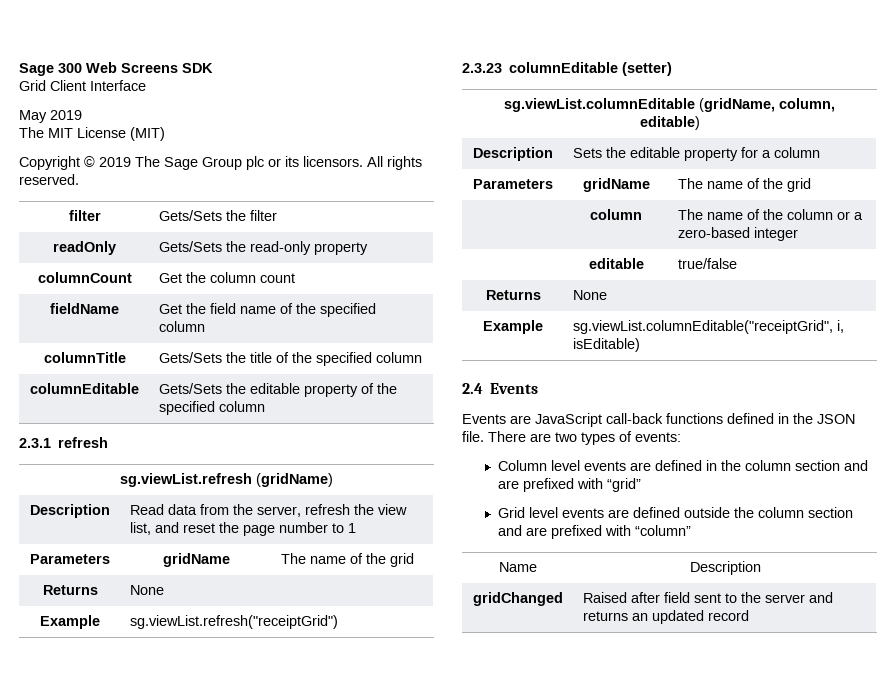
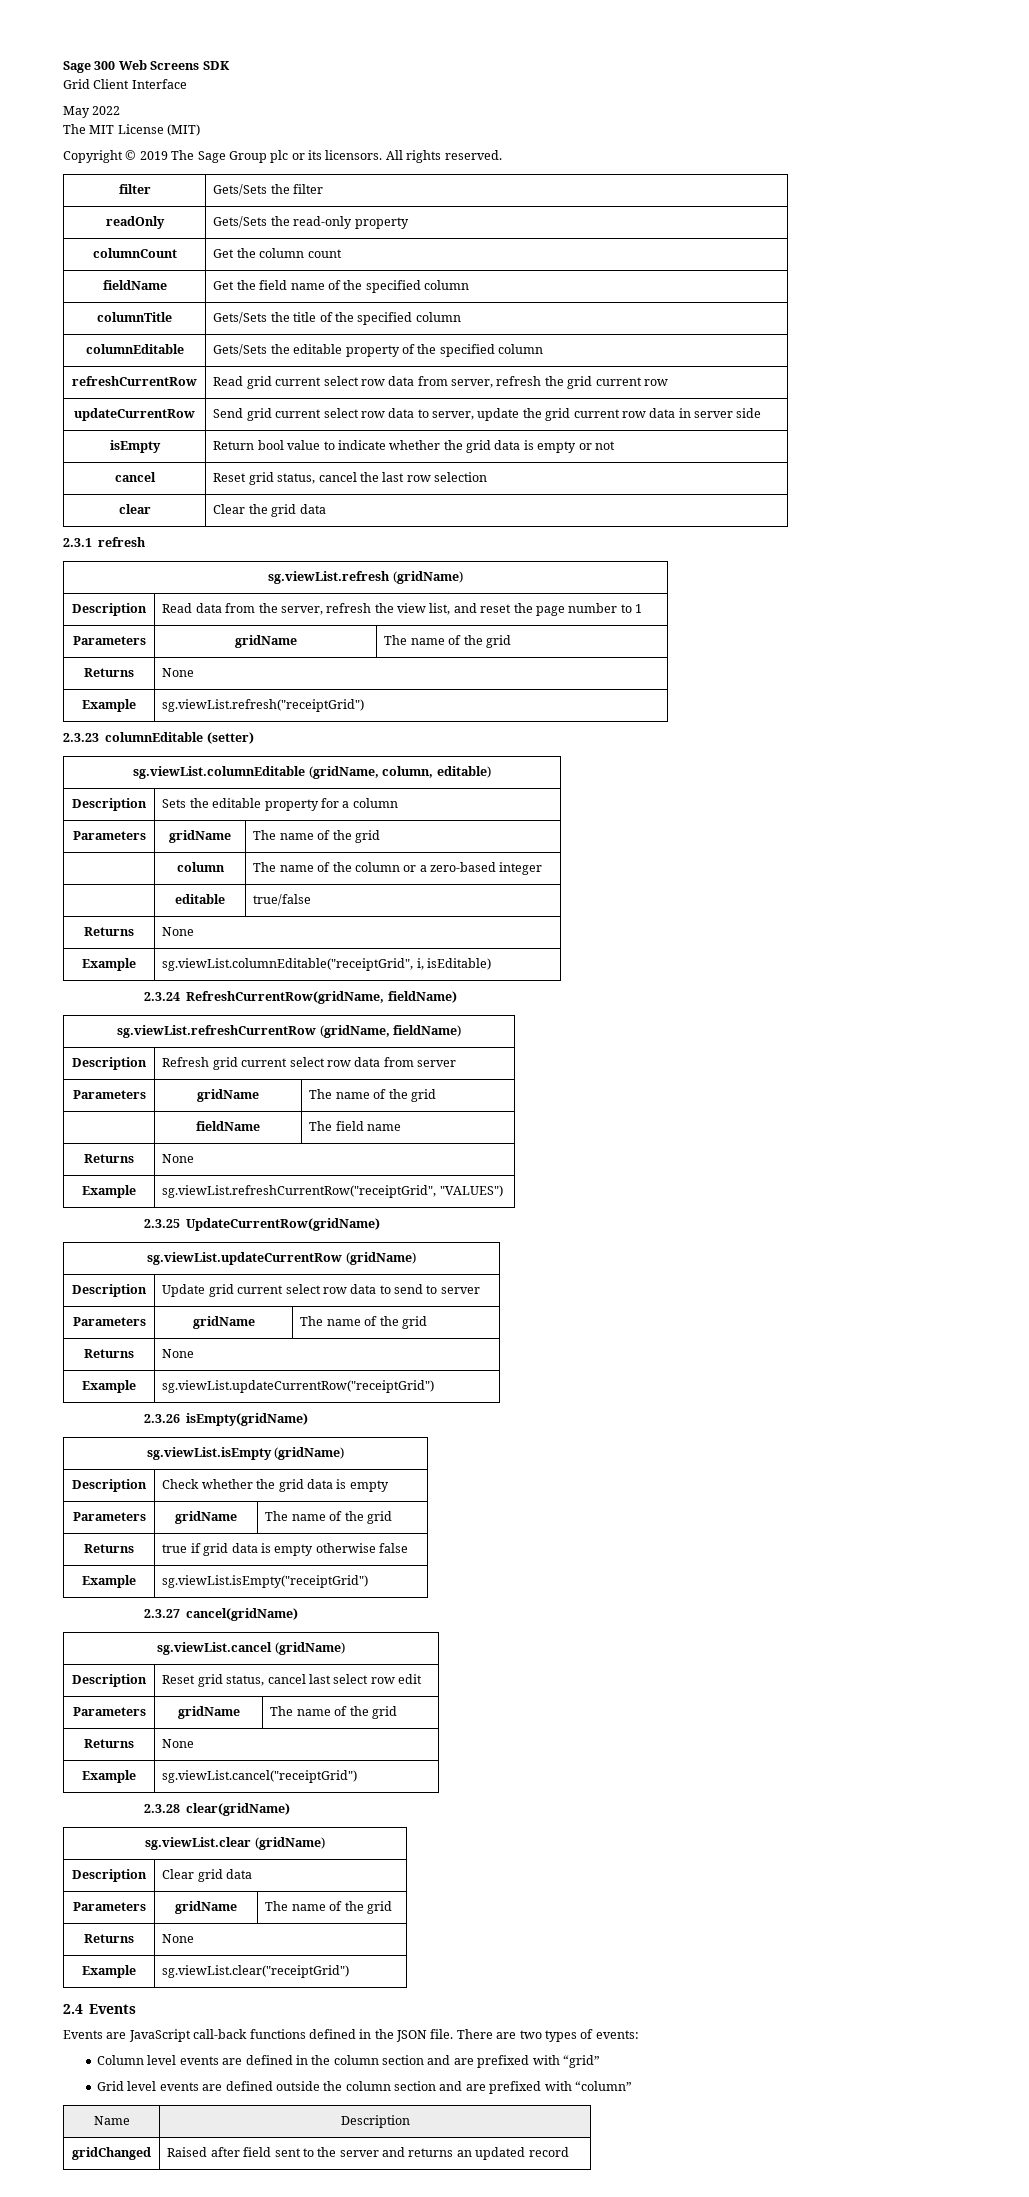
- May 2019
+ May 2022
+ refreshCurrentRow | Read grid current select row data from server, refresh the grid current row
+ updateCurrentRow | Send grid current select row data to server, update the grid current row data in server side
+ isEmpty | Return bool value to indicate whether the grid data is empty or not
+ cancel | Reset grid status, cancel the last row selection
+ clear | Clear the grid data
+ 2.3.24 RefreshCurrentRow(gridName, fieldName)
+ sg.viewList.refreshCurrentRow (gridName, fieldName)
+ Description | Refresh grid current select row data from server
+ Parameters | gridName | The name of the grid
+ | fieldName | The field name
+ Returns | None
+ Example | sg.viewList.refreshCurrentRow("receiptGrid", "VALUES")
+ 2.3.25 UpdateCurrentRow(gridName)
+ sg.viewList.updateCurrentRow (gridName)
+ Description | Update grid current select row data to send to server
+ Parameters | gridName | The name of the grid
+ Returns | None
+ Example | sg.viewList.updateCurrentRow("receiptGrid")
+ 2.3.26 isEmpty(gridName)
+ sg.viewList.isEmpty (gridName)
+ Description | Check whether the grid data is empty
+ Parameters | gridName | The name of the grid
+ Returns | true if grid data is empty otherwise false
+ Example | sg.viewList.isEmpty("receiptGrid")
+ 2.3.27 cancel(gridName)
+ sg.viewList.cancel (gridName)
+ Description | Reset grid status, cancel last select row edit
+ Parameters | gridName | The name of the grid
+ Returns | None
+ Example | sg.viewList.cancel("receiptGrid")
+ 2.3.28 clear(gridName)
+ sg.viewList.clear (gridName)
+ Description | Clear grid data
+ Parameters | gridName | The name of the grid
+ Returns | None
+ Example | sg.viewList.clear("receiptGrid")

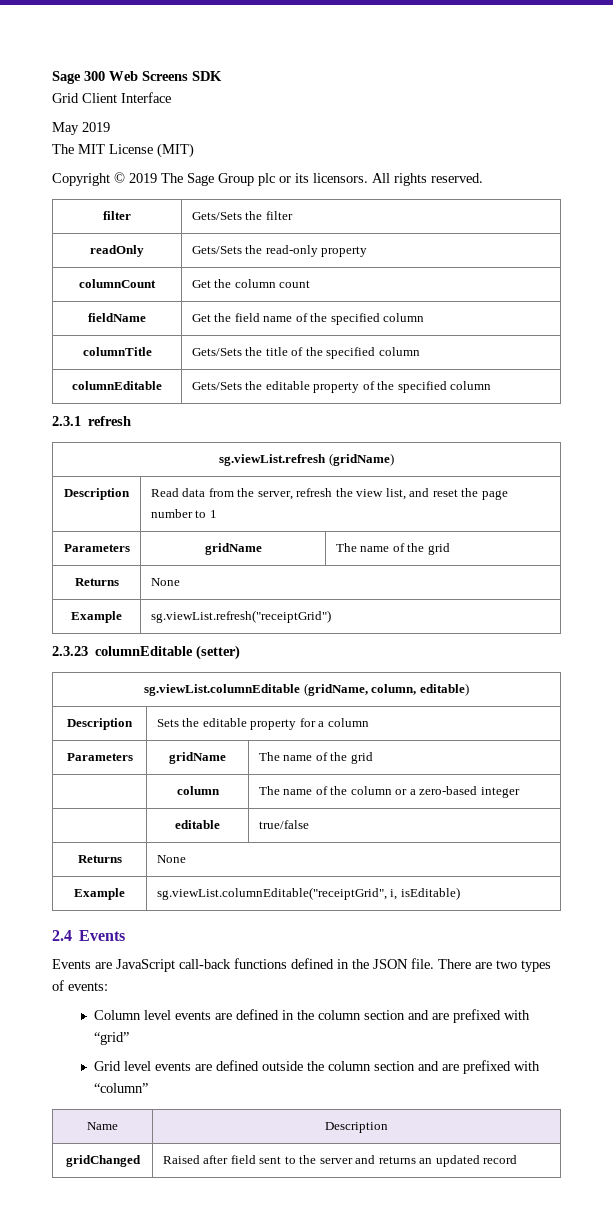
- May 2022
+ May 2019
- refreshCurrentRow | Read grid current select row data from server, refresh the grid current row
- updateCurrentRow | Send grid current select row data to server, update the grid current row data in server side
- isEmpty | Return bool value to indicate whether the grid data is empty or not
- cancel | Reset grid status, cancel the last row selection
- clear | Clear the grid data
- 2.3.24 RefreshCurrentRow(gridName, fieldName)
- sg.viewList.refreshCurrentRow (gridName, fieldName)
- Description | Refresh grid current select row data from server
- Parameters | gridName | The name of the grid
- | fieldName | The field name
- Returns | None
- Example | sg.viewList.refreshCurrentRow("receiptGrid", "VALUES")
- 2.3.25 UpdateCurrentRow(gridName)
- sg.viewList.updateCurrentRow (gridName)
- Description | Update grid current select row data to send to server
- Parameters | gridName | The name of the grid
- Returns | None
- Example | sg.viewList.updateCurrentRow("receiptGrid")
- 2.3.26 isEmpty(gridName)
- sg.viewList.isEmpty (gridName)
- Description | Check whether the grid data is empty
- Parameters | gridName | The name of the grid
- Returns | true if grid data is empty otherwise false
- Example | sg.viewList.isEmpty("receiptGrid")
- 2.3.27 cancel(gridName)
- sg.viewList.cancel (gridName)
- Description | Reset grid status, cancel last select row edit
- Parameters | gridName | The name of the grid
- Returns | None
- Example | sg.viewList.cancel("receiptGrid")
- 2.3.28 clear(gridName)
- sg.viewList.clear (gridName)
- Description | Clear grid data
- Parameters | gridName | The name of the grid
- Returns | None
- Example | sg.viewList.clear("receiptGrid")

